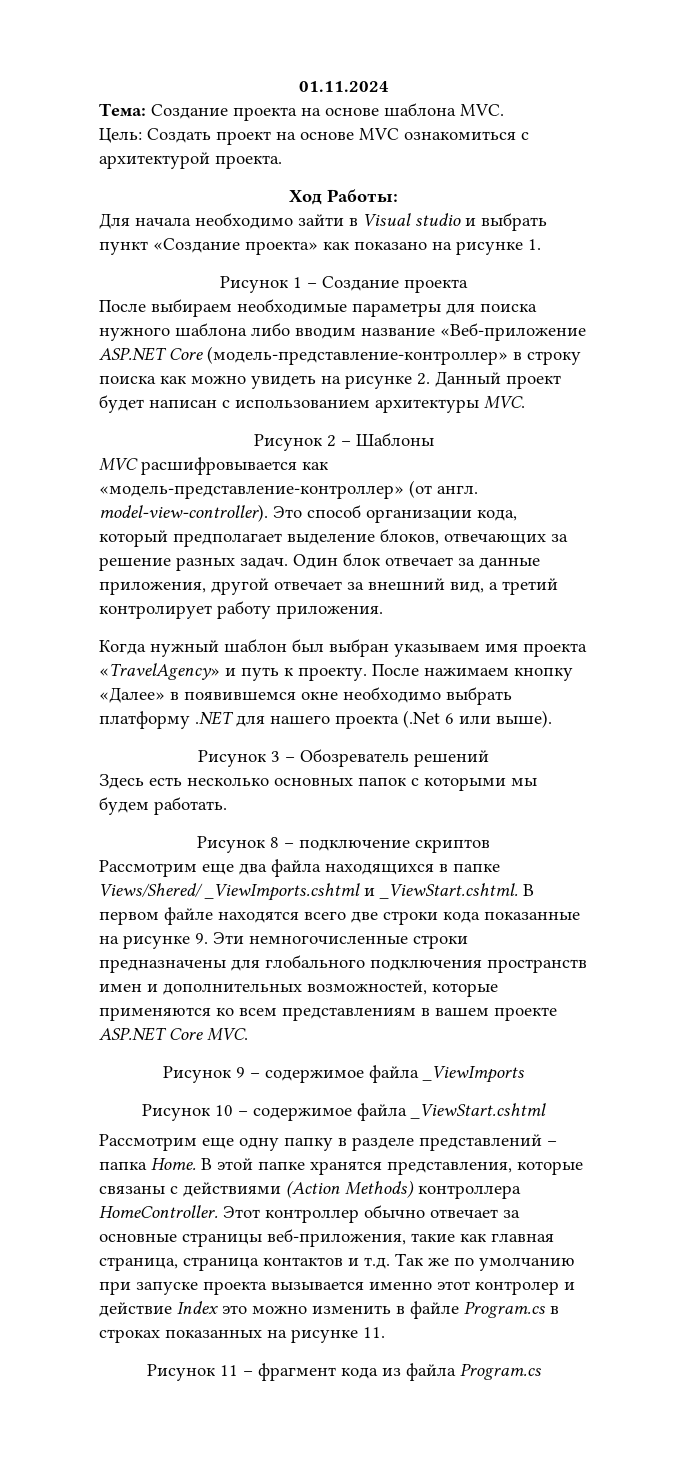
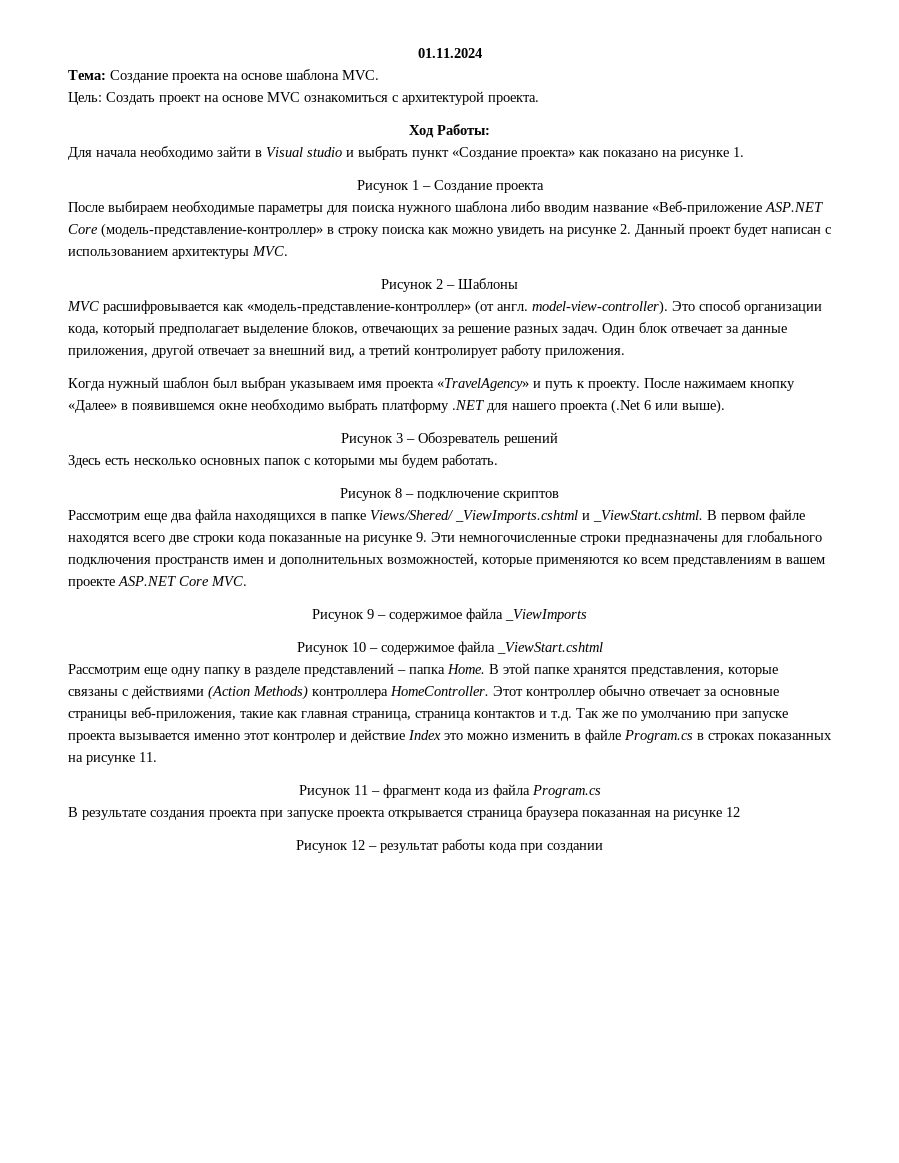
+ В результате создания проекта при запуске проекта открывается страница браузера показанная на рисунке 12
+ Рисунок 12 – результат работы кода при создании

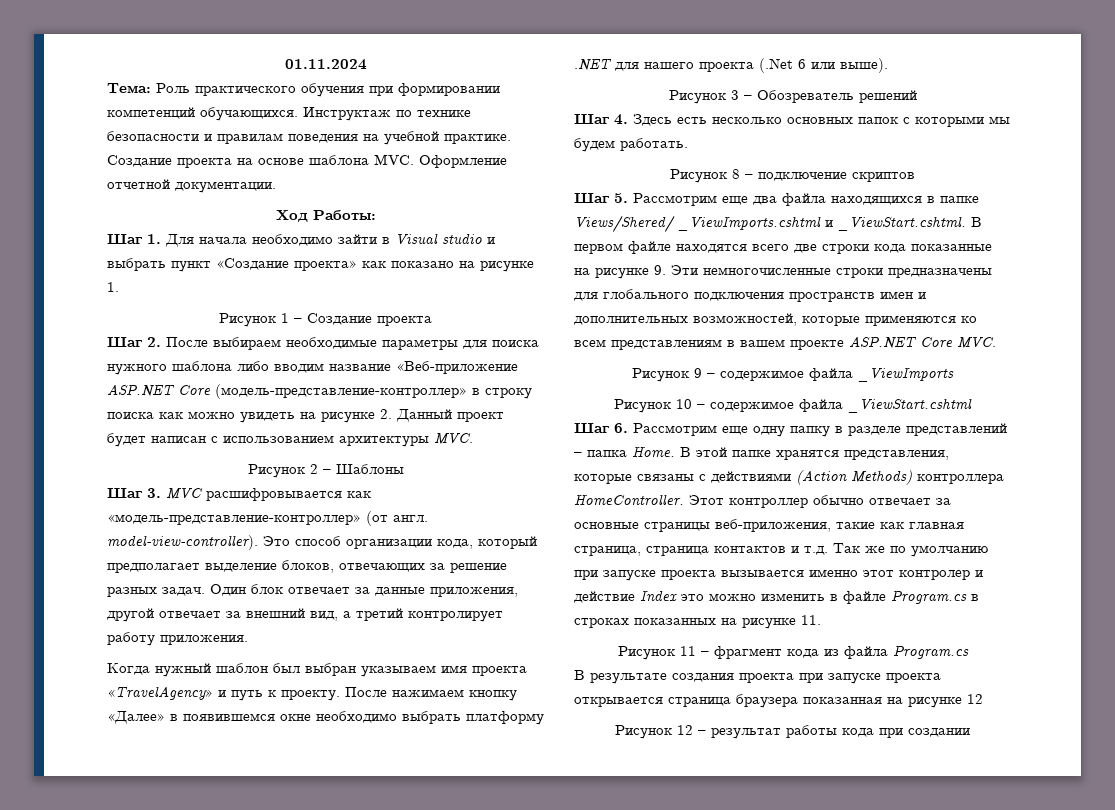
- Тема: Создание проекта на основе шаблона MVC.
- Цель: Создать проект на основе MVC ознакомиться с архитектурой проекта.
+ Тема: Роль практического обучения при формировании компетенций обучающихся. Инструктаж по технике безопасности и правилам поведения на учебной практике. Создание проекта на основе шаблона MVC. Оформление отчетной документации.
- Для начала необходимо зайти в Visual studio и выбрать пункт «Создание проекта» как показано на рисунке 1.
+ Шаг 1. Для начала необходимо зайти в Visual studio и выбрать пункт «Создание проекта» как показано на рисунке 1.
- После выбираем необходимые параметры для поиска нужного шаблона либо вводим название «Веб-приложение ASP.NET Core (модель-представление-контроллер» в строку поиска как можно увидеть на рисунке 2. Данный проект будет написан с использованием архитектуры MVC.
+ Шаг 2. После выбираем необходимые параметры для поиска нужного шаблона либо вводим название «Веб-приложение ASP.NET Core (модель-представление-контроллер» в строку поиска как можно увидеть на рисунке 2. Данный проект будет написан с использованием архитектуры MVC.
- MVC расшифровывается как «модель-представление-контроллер» (от англ. model-view-controller).
+ Шаг 3. MVC расшифровывается как «модель-представление-контроллер» (от англ. model-view-controller).
- Здесь есть несколько основных папок с которыми мы будем работать.
+ Шаг 4. Здесь есть несколько основных папок с которыми мы будем работать.
- Рассмотрим еще два файла находящихся в папке Views/Shered/ _ViewImports.cshtml и _ViewStart.cshtml. В первом файле находятся всего две строки кода показанные на рисунке 9. Эти немногочисленные строки предназначены для глобального подключения пространств имен и дополнительных возможностей, которые применяются ко всем представлениям в вашем проекте ASP.NET Core MVC.
+ Шаг 5. Рассмотрим еще два файла находящихся в папке Views/Shered/ _ViewImports.cshtml и _ViewStart.cshtml. В первом файле находятся всего две строки кода показанные на рисунке 9. Эти немногочисленные строки предназначены для глобального подключения пространств имен и дополнительных возможностей, которые применяются ко всем представлениям в вашем проекте ASP.NET Core MVC.
- Рассмотрим еще одну папку в разделе представлений – папка Home.
+ Шаг 6. Рассмотрим еще одну папку в разделе представлений – папка Home.

